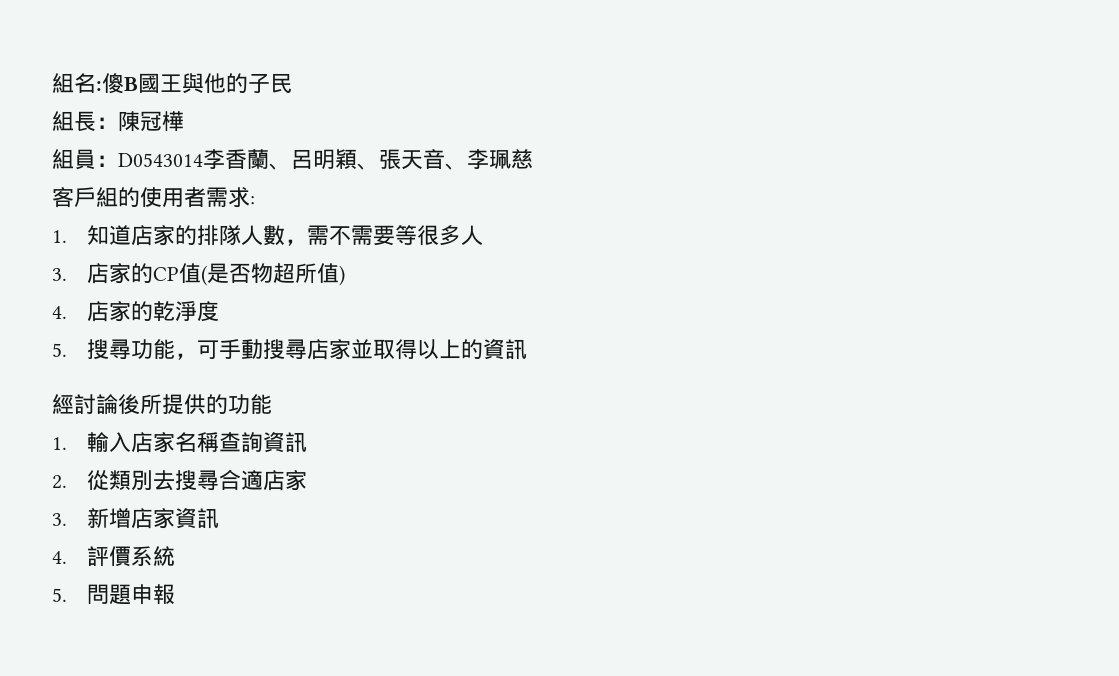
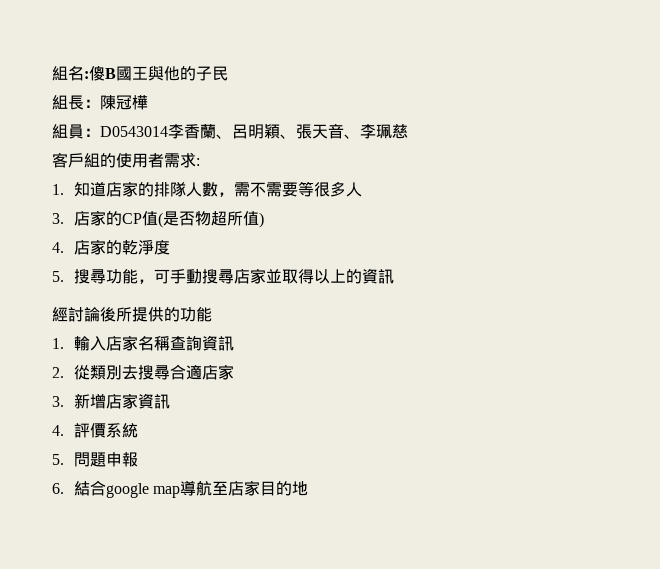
+ 6.結合google map導航至店家目的地

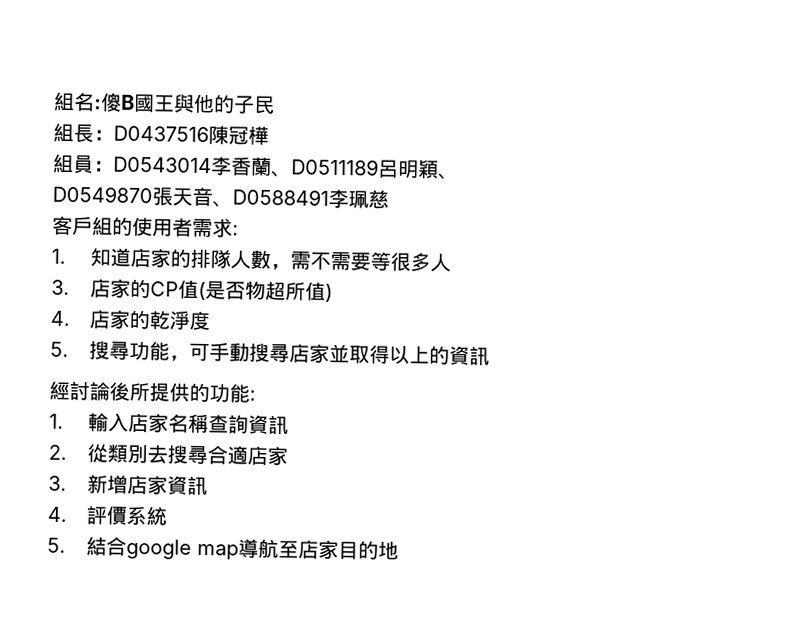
- 組長：陳冠樺
+ 組長：D0437516陳冠樺
- 組員：D0543014李香蘭、呂明穎、張天音、李珮慈
+ 組員：D0543014李香蘭、D0511189呂明穎、
+ D0549870張天音、D0588491李珮慈
- 經討論後所提供的功能
+ 經討論後所提供的功能:
- 5.問題申報
- 6.結合google map導航至店家目的地
+ 5.結合google map導航至店家目的地

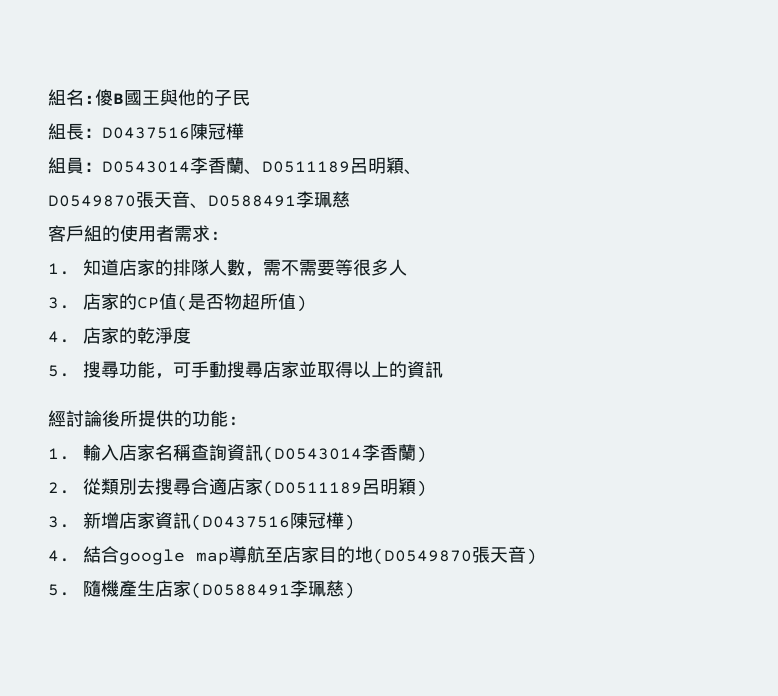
- 1.輸入店家名稱查詢資訊
+ 1.輸入店家名稱查詢資訊(D0543014李香蘭)
- 2.從類別去搜尋合適店家
+ 2.從類別去搜尋合適店家(D0511189呂明穎)
- 3.新增店家資訊
- 4.評價系統
- 5.結合google map導航至店家目的地
+ 3.新增店家資訊(D0437516陳冠樺)
+ 4.結合google map導航至店家目的地(D0549870張天音)
+ 5.隨機產生店家(D0588491李珮慈)

